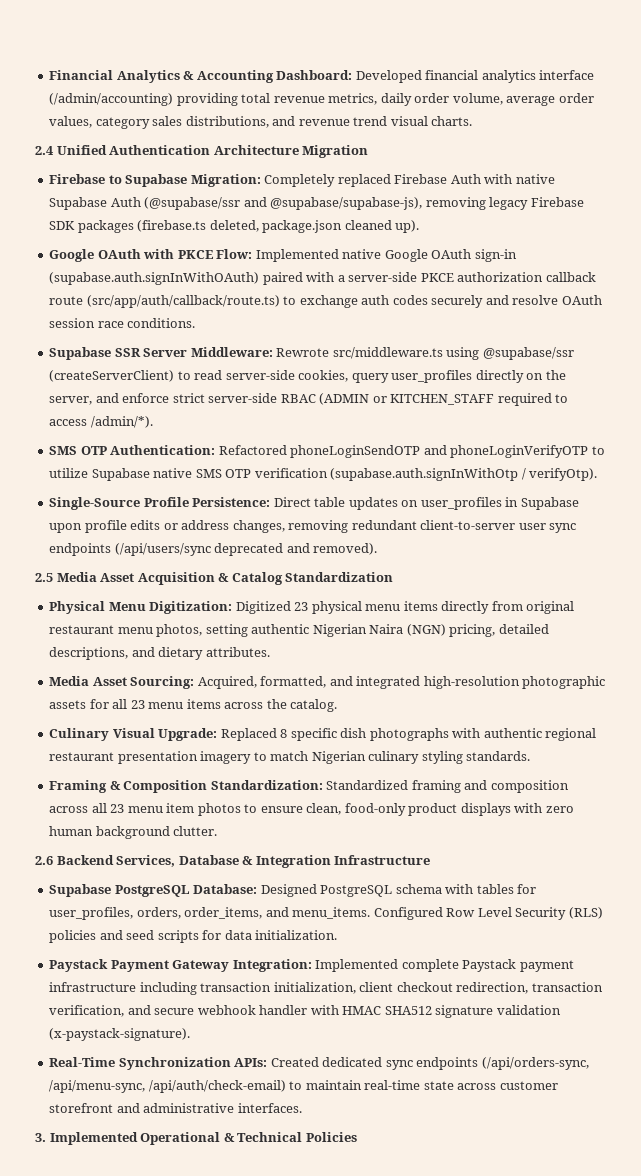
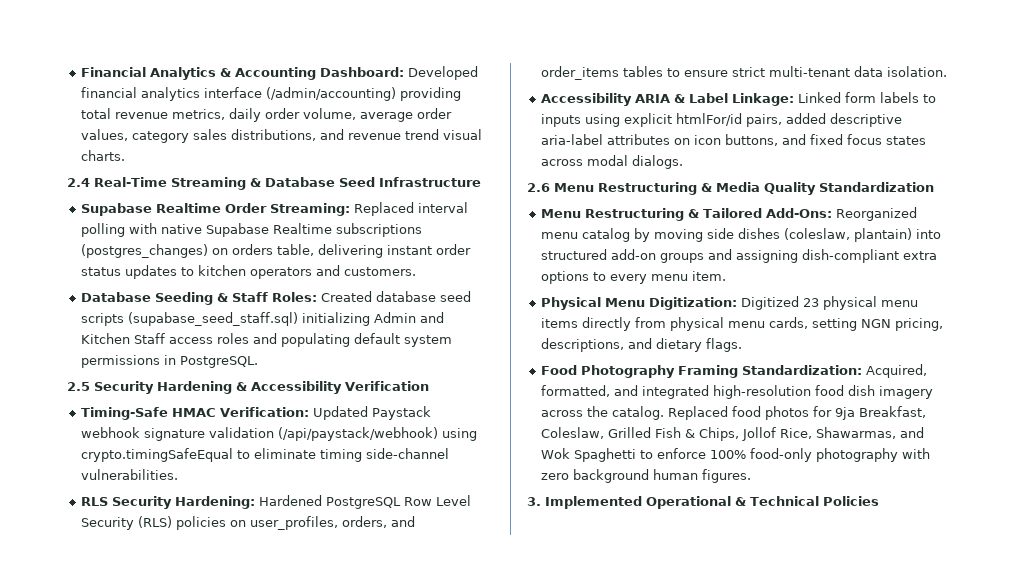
- 2.4 Unified Authentication Architecture Migration
- Firebase to Supabase Migration: Completely replaced Firebase Auth with native Supabase Auth (@supabase/ssr and @supabase/supabase-js), removing legacy Firebase SDK packages (firebase.ts deleted, package.json cleaned up).
- Google OAuth with PKCE Flow: Implemented native Google OAuth sign-in (supabase.auth.signInWithOAuth) paired with a server-side PKCE authorization callback route (src/app/auth/callback/route.ts) to exchange auth codes securely and resolve OAuth session race conditions.
- Supabase SSR Server Middleware: Rewrote src/middleware.ts using @supabase/ssr (createServerClient) to read server-side cookies, query user_profiles directly on the server, and enforce strict server-side RBAC (ADMIN or KITCHEN_STAFF required to access /admin/*).
- SMS OTP Authentication: Refactored phoneLoginSendOTP and phoneLoginVerifyOTP to utilize Supabase native SMS OTP verification (supabase.auth.signInWithOtp / verifyOtp).
- Single-Source Profile Persistence: Direct table updates on user_profiles in Supabase upon profile edits or address changes, removing redundant client-to-server user sync endpoints (/api/users/sync deprecated and removed).
- 2.5 Media Asset Acquisition & Catalog Standardization
+ 2.4 Real-Time Streaming & Database Seed Infrastructure
+ Supabase Realtime Order Streaming: Replaced interval polling with native Supabase Realtime subscriptions (postgres_changes) on orders table, delivering instant order status updates to kitchen operators and customers.
+ Database Seeding & Staff Roles: Created database seed scripts (supabase_seed_staff.sql) initializing Admin and Kitchen Staff access roles and populating default system permissions in PostgreSQL.
+ 2.5 Security Hardening & Accessibility Verification
+ Timing-Safe HMAC Verification: Updated Paystack webhook signature validation (/api/paystack/webhook) using crypto.timingSafeEqual to eliminate timing side-channel vulnerabilities.
+ RLS Security Hardening: Hardened PostgreSQL Row Level Security (RLS) policies on user_profiles, orders, and order_items tables to ensure strict multi-tenant data isolation.
+ Accessibility ARIA & Label Linkage: Linked form labels to inputs using explicit htmlFor/id pairs, added descriptive aria-label attributes on icon buttons, and fixed focus states across modal dialogs.
+ 2.6 Menu Restructuring & Media Quality Standardization
+ Menu Restructuring & Tailored Add-Ons: Reorganized menu catalog by moving side dishes (coleslaw, plantain) into structured add-on groups and assigning dish-compliant extra options to every menu item.
- Physical Menu Digitization: Digitized 23 physical menu items directly from original restaurant menu photos, setting authentic Nigerian Naira (NGN) pricing, detailed descriptions, and dietary attributes.
- Media Asset Sourcing: Acquired, formatted, and integrated high-resolution photographic assets for all 23 menu items across the catalog.
- Culinary Visual Upgrade: Replaced 8 specific dish photographs with authentic regional restaurant presentation imagery to match Nigerian culinary styling standards.
- Framing & Composition Standardization: Standardized framing and composition across all 23 menu item photos to ensure clean, food-only product displays with zero human background clutter.
- 2.6 Backend Services, Database & Integration Infrastructure
- Supabase PostgreSQL Database: Designed PostgreSQL schema with tables for user_profiles, orders, order_items, and menu_items. Configured Row Level Security (RLS) policies and seed scripts for data initialization.
- Paystack Payment Gateway Integration: Implemented complete Paystack payment infrastructure including transaction initialization, client checkout redirection, transaction verification, and secure webhook handler with HMAC SHA512 signature validation (x-paystack-signature).
- Real-Time Synchronization APIs: Created dedicated sync endpoints (/api/orders-sync, /api/menu-sync, /api/auth/check-email) to maintain real-time state across customer storefront and administrative interfaces.
+ Physical Menu Digitization: Digitized 23 physical menu items directly from physical menu cards, setting NGN pricing, descriptions, and dietary flags.
+ Food Photography Framing Standardization: Acquired, formatted, and integrated high-resolution food dish imagery across the catalog. Replaced food photos for 9ja Breakfast, Coleslaw, Grilled Fish & Chips, Jollof Rice, Shawarmas, and Wok Spaghetti to enforce 100% food-only photography with zero background human figures.

